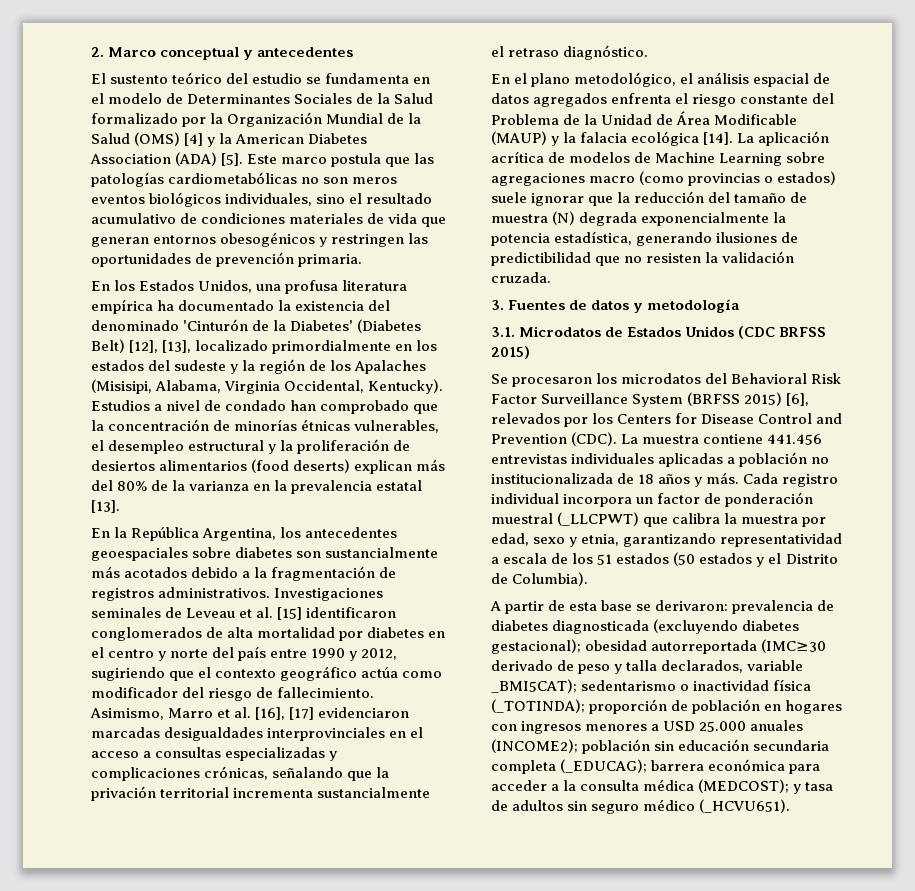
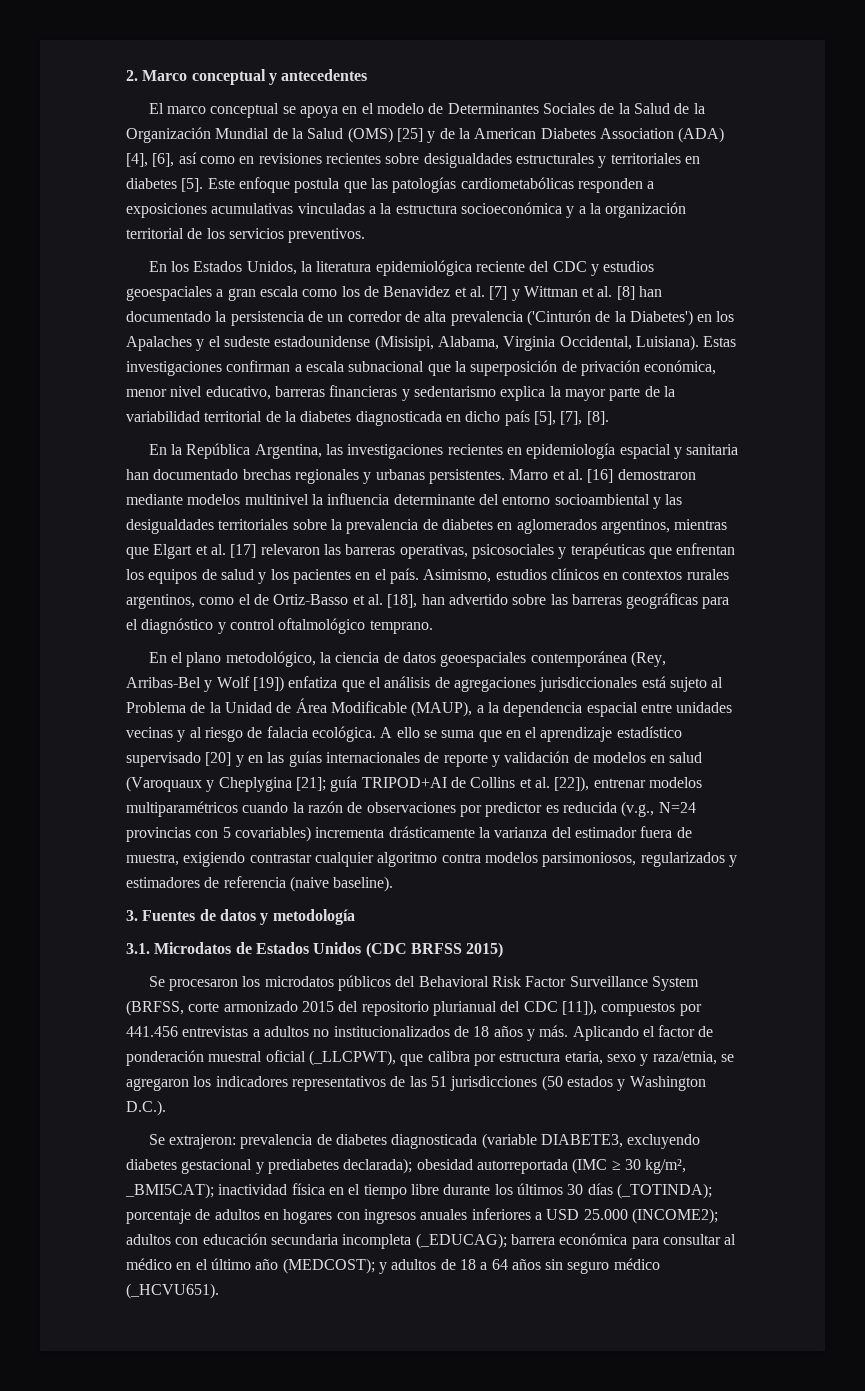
- El sustento teórico del estudio se fundamenta en el modelo de Determinantes Sociales de la Salud formalizado por la Organización Mundial de la Salud (OMS) [4] y la American Diabetes Association (ADA) [5].
+ El marco conceptual se apoya en el modelo de Determinantes Sociales de la Salud de la Organización Mundial de la Salud (OMS) [25] y de la American Diabetes Association (ADA) [4], [6], así como en revisiones recientes sobre desigualdades estructurales y territoriales en diabetes [5].
- Este marco postula que las patologías cardiometabólicas no son meros eventos biológicos individuales, sino el resultado acumulativo de condiciones materiales de vida que generan entornos obesogénicos y restringen las oportunidades de prevención primaria.
- En los Estados Unidos, una profusa literatura empírica ha documentado la existencia del denominado 'Cinturón de la Diabetes' (Diabetes Belt) [12], [13], localizado primordialmente en los estados del sudeste y la región de los Apalaches (Misisipi, Alabama, Virginia Occidental, Kentucky). Estudios a nivel de condado han comprobado que la concentración de minorías étnicas vulnerables, el desempleo estructural y la proliferación de desiertos alimentarios (food deserts) explican más del 80% de la varianza en la prevalencia estatal [13].
- En la República Argentina, los antecedentes geoespaciales sobre diabetes son sustancialmente más acotados debido a la fragmentación de registros administrativos. Investigaciones seminales de Leveau et al. [15] identificaron conglomerados de alta mortalidad por diabetes en el centro y norte del país entre 1990 y 2012, sugiriendo que el contexto geográfico actúa como modificador del riesgo de fallecimiento. Asimismo, Marro et al. [16], [17] evidenciaron marcadas desigualdades interprovinciales en el acceso a consultas especializadas y complicaciones crónicas, señalando que la privación territorial incrementa sustancialmente el retraso diagnóstico.
- En el plano metodológico, el análisis espacial de datos agregados enfrenta el riesgo constante del Problema de la Unidad de Área Modificable (MAUP) y la falacia ecológica [14]. La aplicación acrítica de modelos de Machine Learning sobre agregaciones macro (como provincias o estados) suele ignorar que la reducción del tamaño de muestra (N) degrada exponencialmente la potencia estadística, generando ilusiones de predictibilidad que no resisten la validación cruzada.
+ Este enfoque postula que las patologías cardiometabólicas responden a exposiciones acumulativas vinculadas a la estructura socioeconómica y a la organización territorial de los servicios preventivos.
+ En los Estados Unidos, la literatura epidemiológica reciente del CDC y estudios geoespaciales a gran escala como los de Benavidez et al. [7] y Wittman et al. [8] han documentado la persistencia de un corredor de alta prevalencia ('Cinturón de la Diabetes') en los Apalaches y el sudeste estadounidense (Misisipi, Alabama, Virginia Occidental, Luisiana). Estas investigaciones confirman a escala subnacional que la superposición de privación económica, menor nivel educativo, barreras financieras y sedentarismo explica la mayor parte de la variabilidad territorial de la diabetes diagnosticada en dicho país [5], [7], [8].
+ En la República Argentina, las investigaciones recientes en epidemiología espacial y sanitaria han documentado brechas regionales y urbanas persistentes. Marro et al. [16] demostraron mediante modelos multinivel la influencia determinante del entorno socioambiental y las desigualdades territoriales sobre la prevalencia de diabetes en aglomerados argentinos, mientras que Elgart et al. [17] relevaron las barreras operativas, psicosociales y terapéuticas que enfrentan los equipos de salud y los pacientes en el país. Asimismo, estudios clínicos en contextos rurales argentinos, como el de Ortiz-Basso et al. [18], han advertido sobre las barreras geográficas para el diagnóstico y control oftalmológico temprano.
+ En el plano metodológico, la ciencia de datos geoespaciales contemporánea (Rey, Arribas-Bel y Wolf [19]) enfatiza que el análisis de agregaciones jurisdiccionales está sujeto al Problema de la Unidad de Área Modificable (MAUP), a la dependencia espacial entre unidades vecinas y al riesgo de falacia ecológica. A ello se suma que en el aprendizaje estadístico supervisado [20] y en las guías internacionales de reporte y validación de modelos en salud (Varoquaux y Cheplygina [21]; guía TRIPOD+AI de Collins et al. [22]), entrenar modelos multiparamétricos cuando la razón de observaciones por predictor es reducida (v.g., N=24 provincias con 5 covariables) incrementa drásticamente la varianza del estimador fuera de muestra, exigiendo contrastar cualquier algoritmo contra modelos parsimoniosos, regularizados y estimadores de referencia (naive baseline).
- Se procesaron los microdatos del Behavioral Risk Factor Surveillance System (BRFSS 2015) [6], relevados por los Centers for Disease Control and Prevention (CDC). La muestra contiene 441.456 entrevistas individuales aplicadas a población no institucionalizada de 18 años y más.
+ Se procesaron los microdatos públicos del Behavioral Risk Factor Surveillance System (BRFSS, corte armonizado 2015 del repositorio plurianual del CDC [11]), compuestos por 441.456 entrevistas a adultos no institucionalizados de 18 años y más.
- Cada registro individual incorpora un factor de ponderación muestral (_LLCPWT) que calibra la muestra por edad, sexo y etnia, garantizando representatividad a escala de los 51 estados (50 estados y el Distrito de Columbia).
- A partir de esta base se derivaron: prevalencia de diabetes diagnosticada (excluyendo diabetes gestacional); obesidad autorreportada (IMC≥30 derivado de peso y talla declarados, variable _BMI5CAT); sedentarismo o inactividad física (_TOTINDA); proporción de población en hogares con ingresos menores a USD 25.000 anuales (INCOME2); población sin educación secundaria completa (_EDUCAG); barrera económica para acceder a la consulta médica (MEDCOST); y tasa de adultos sin seguro médico (_HCVU651).
+ Aplicando el factor de ponderación muestral oficial (_LLCPWT), que calibra por estructura etaria, sexo y raza/etnia, se agregaron los indicadores representativos de las 51 jurisdicciones (50 estados y Washington D.C.).
+ Se extrajeron: prevalencia de diabetes diagnosticada (variable DIABETE3, excluyendo diabetes gestacional y prediabetes declarada); obesidad autorreportada (IMC ≥ 30 kg/m², _BMI5CAT); inactividad física en el tiempo libre durante los últimos 30 días (_TOTINDA); porcentaje de adultos en hogares con ingresos anuales inferiores a USD 25.000 (INCOME2); adultos con educación secundaria incompleta (_EDUCAG); barrera económica para consultar al médico en el último año (MEDCOST); y adultos de 18 a 64 años sin seguro médico (_HCVU651).

